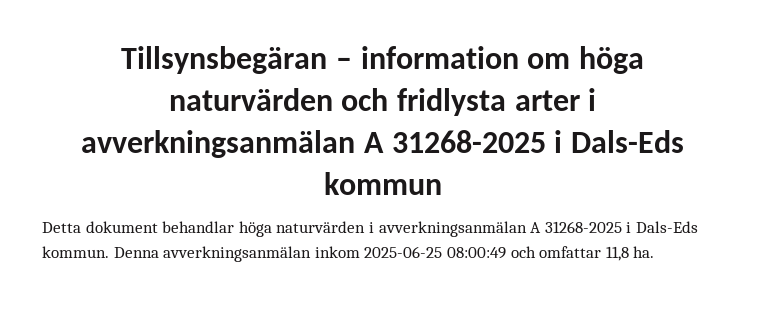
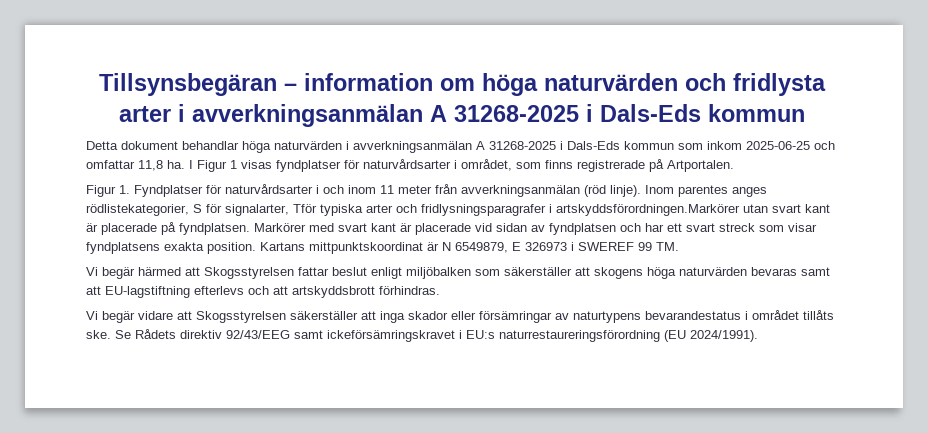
- Detta dokument behandlar höga naturvärden i avverkningsanmälan A 31268-2025 i Dals-Eds kommun. Denna avverkningsanmälan inkom 2025-06-25 08:00:49 och omfattar 11,8 ha.
+ Detta dokument behandlar höga naturvärden i avverkningsanmälan A 31268-2025 i Dals-Eds kommun som inkom 2025-06-25 och omfattar 11,8 ha.
+ I Figur 1 visas fyndplatser för naturvårdsarter i området, som finns registrerade på Artportalen.
+ Figur 1. Fyndplatser för naturvårdsarter i och inom 11 meter från avverkningsanmälan (röd linje). Inom parentes anges rödlistekategorier, S för signalarter, Tför typiska arter och fridlysningsparagrafer i artskyddsförordningen.Markörer utan svart kant är placerade på fyndplatsen. Markörer med svart kant är placerade vid sidan av fyndplatsen och har ett svart streck som visar fyndplatsens exakta position. Kartans mittpunktskoordinat är N 6549879, E 326973 i SWEREF 99 TM.
+ Vi begär härmed att Skogsstyrelsen fattar beslut enligt miljöbalken som säkerställer att skogens höga naturvärden bevaras samt att EU-lagstiftning efterlevs och att artskyddsbrott förhindras.
+ Vi begär vidare att Skogsstyrelsen säkerställer att inga skador eller försämringar av naturtypens bevarandestatus i området tillåts ske. Se Rådets direktiv 92/43/EEG samt ickeförsämringskravet i EU:s naturrestaureringsförordning (EU 2024/1991).

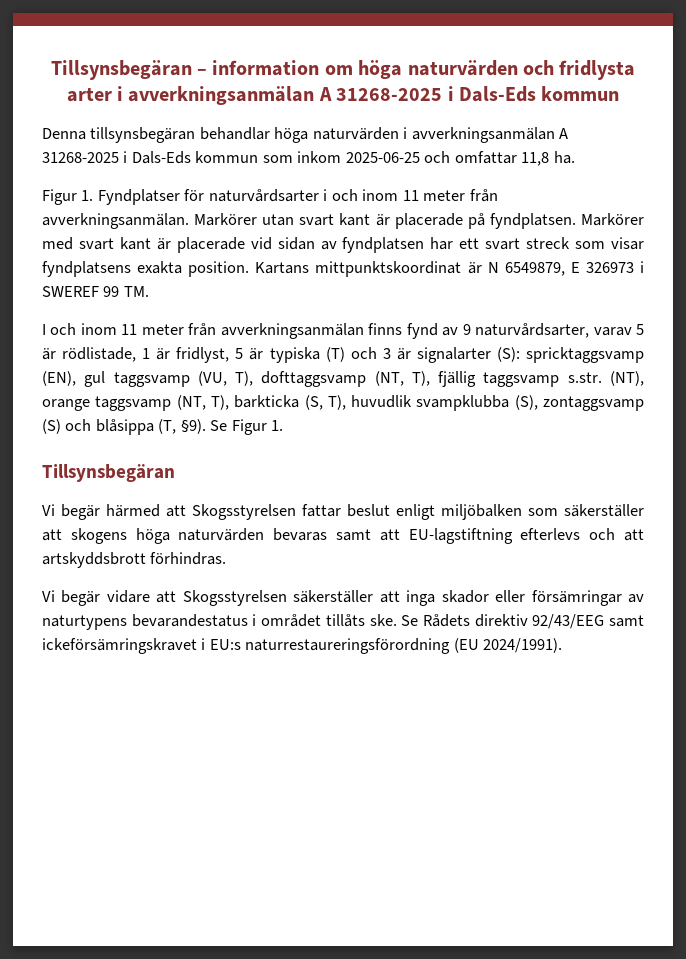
- Detta dokument behandlar höga naturvärden i avverkningsanmälan A 31268-2025 i Dals-Eds kommun som inkom 2025-06-25 och omfattar 11,8 ha. I Figur 1 visas fyndplatser för naturvårdsarter i området, som finns registrerade på Artportalen.
+ Denna tillsynsbegäran behandlar höga naturvärden i avverkningsanmälan A 31268-2025 i Dals-Eds kommun som inkom 2025-06-25 och omfattar 11,8 ha.
- Figur 1. Fyndplatser för naturvårdsarter i och inom 11 meter från avverkningsanmälan (röd linje). Inom parentes anges rödlistekategorier, S för signalarter, Tför typiska arter och fridlysningsparagrafer i artskyddsförordningen.Markörer utan svart kant är placerade på fyndplatsen.
+ Figur 1. Fyndplatser för naturvårdsarter i och inom 11 meter från avverkningsanmälan. Markörer utan svart kant är placerade på fyndplatsen.
- Markörer med svart kant är placerade vid sidan av fyndplatsen och har ett svart streck som visar fyndplatsens exakta position.
+ Markörer med svart kant är placerade vid sidan av fyndplatsen har ett svart streck som visar fyndplatsens exakta position.
+ I och inom 11 meter från avverkningsanmälan finns fynd av 9 naturvårdsarter, varav 5 är rödlistade, 1 är fridlyst, 5 är typiska (T) och 3 är signalarter (S): spricktaggsvamp (EN), gul taggsvamp (VU, T), dofttaggsvamp (NT, T), fjällig taggsvamp s.str. (NT), orange taggsvamp (NT, T), barkticka (S, T), huvudlik svampklubba (S), zontaggsvamp (S) och blåsippa (T, §9). Se Figur 1.
+ Tillsynsbegäran

